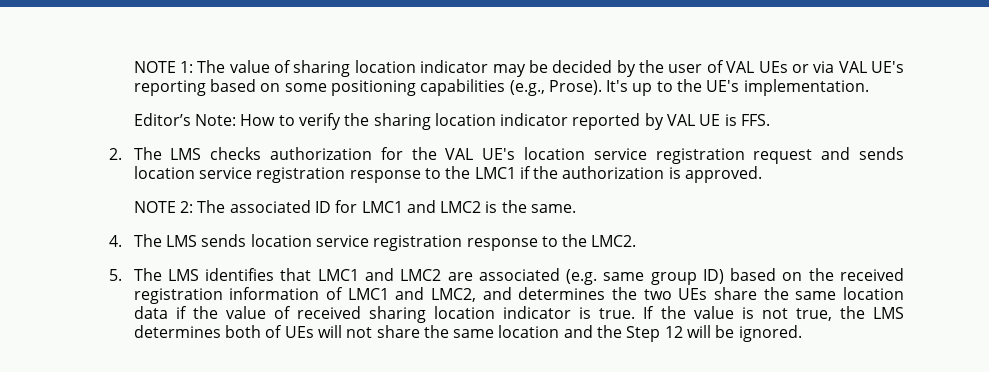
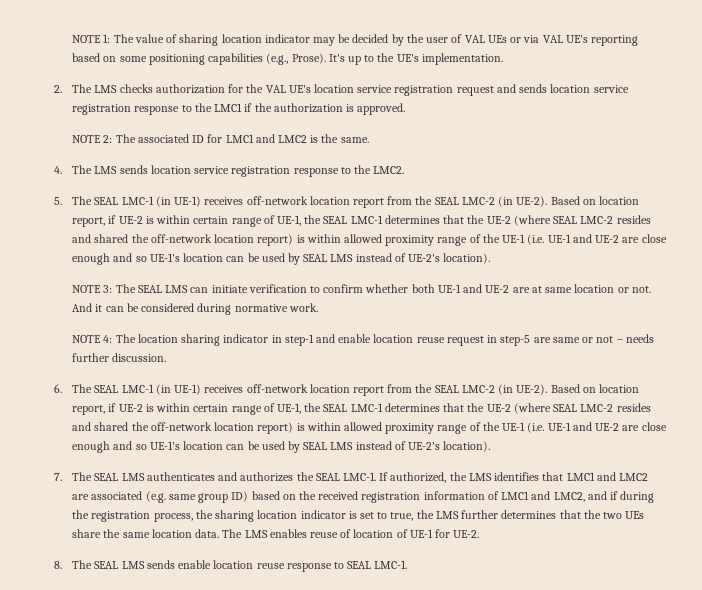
- Editor’s Note: How to verify the sharing location indicator reported by VAL UE is FFS.
- 5. The LMS identifies that LMC1 and LMC2 are associated (e.g. same group ID) based on the received registration information of LMC1 and LMC2, and determines the two UEs share the same location data if the value of received sharing location indicator is true. If the value is not true, the LMS determines both of UEs will not share the same location and the Step 12 will be ignored.
+ 5. The SEAL LMC-1 (in UE-1) receives off-network location report from the SEAL LMC-2 (in UE-2). Based on location report, if UE-2 is within certain range of UE-1, the SEAL LMC-1 determines that the UE-2 (where SEAL LMC-2 resides and shared the off-network location report) is within allowed proximity range of the UE-1 (i.e. UE-1 and UE-2 are close enough and so UE-1's location can be used by SEAL LMS instead of UE-2's location).
+ NOTE 3: The SEAL LMS can initiate verification to confirm whether both UE-1 and UE-2 are at same location or not. And it can be considered during normative work.
+ NOTE 4: The location sharing indicator in step-1 and enable location reuse request in step-5 are same or not – needs further discussion.
+ 6. The SEAL LMC-1 (in UE-1) receives off-network location report from the SEAL LMC-2 (in UE-2). Based on location report, if UE-2 is within certain range of UE-1, the SEAL LMC-1 determines that the UE-2 (where SEAL LMC-2 resides and shared the off-network location report) is within allowed proximity range of the UE-1 (i.e. UE-1 and UE-2 are close enough and so UE-1's location can be used by SEAL LMS instead of UE-2's location).
+ 7. The SEAL LMS authenticates and authorizes the SEAL LMC-1. If authorized, the LMS identifies that LMC1 and LMC2 are associated (e.g. same group ID) based on the received registration information of LMC1 and LMC2, and if during the registration process, the sharing location indicator is set to true, the LMS further determines that the two UEs share the same location data. The LMS enables reuse of location of UE-1 for UE-2.
+ 8. The SEAL LMS sends enable location reuse response to SEAL LMC-1.

